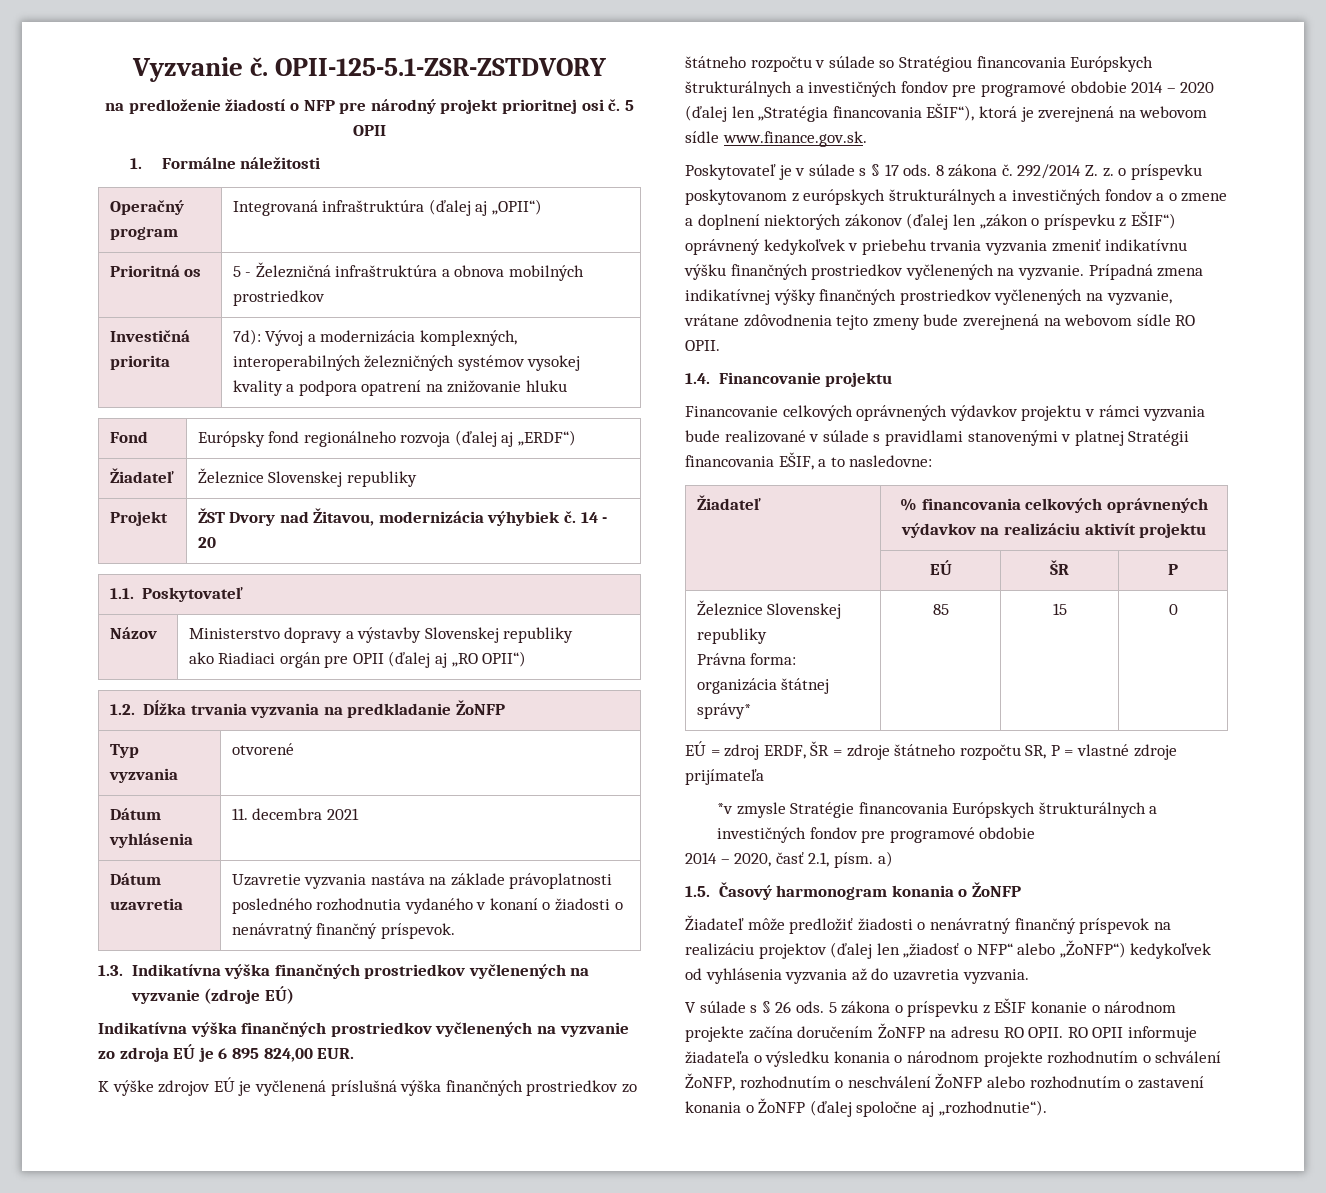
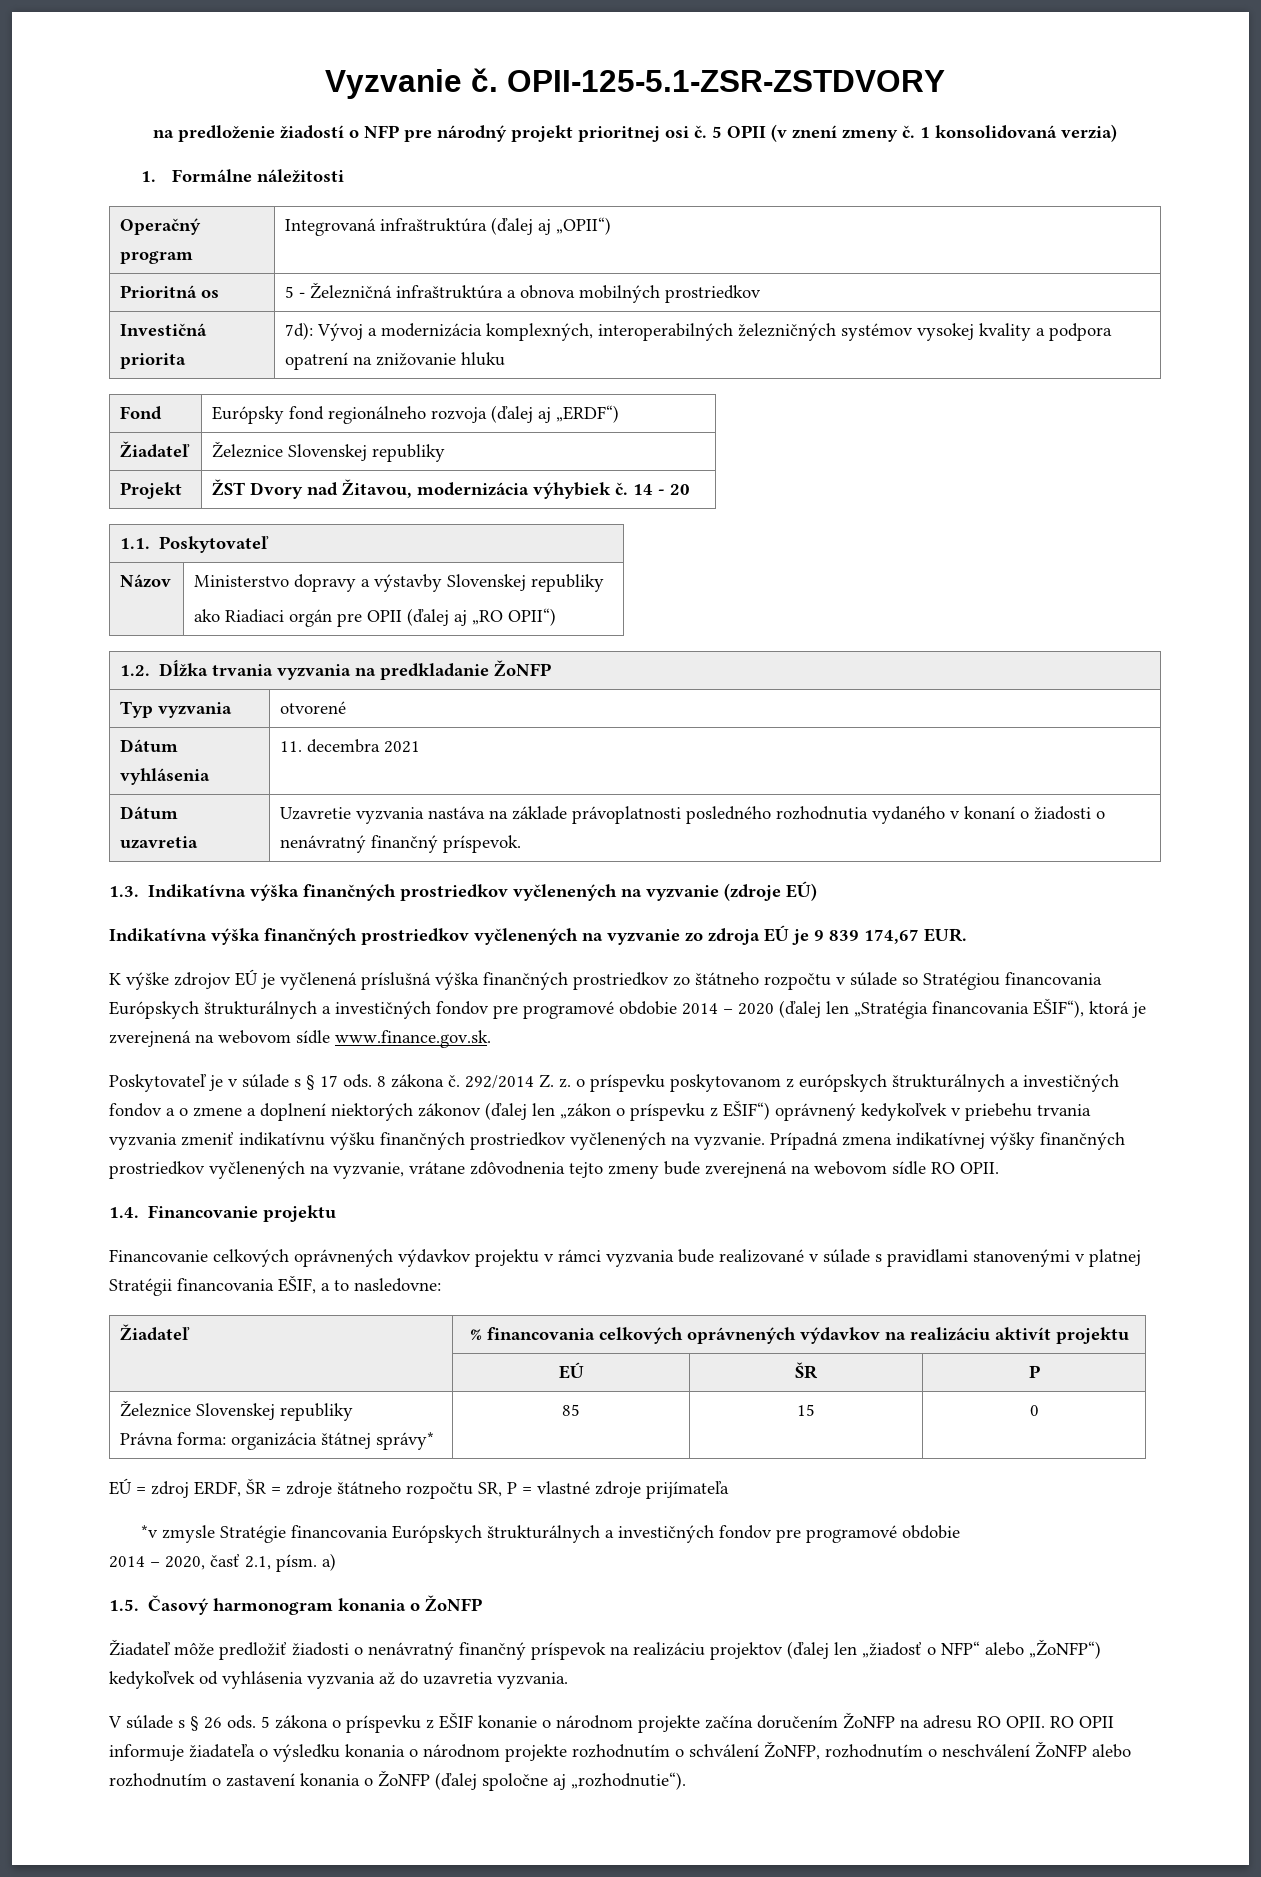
- 5 OPII
+ 5 OPII (v znení zmeny č. 1 konsolidovaná verzia)
- Indikatívna výška finančných prostriedkov vyčlenených na vyzvanie zo zdroja EÚ je 6 895 824,00 EUR.
+ Indikatívna výška finančných prostriedkov vyčlenených na vyzvanie zo zdroja EÚ je 9 839 174,67 EUR.

